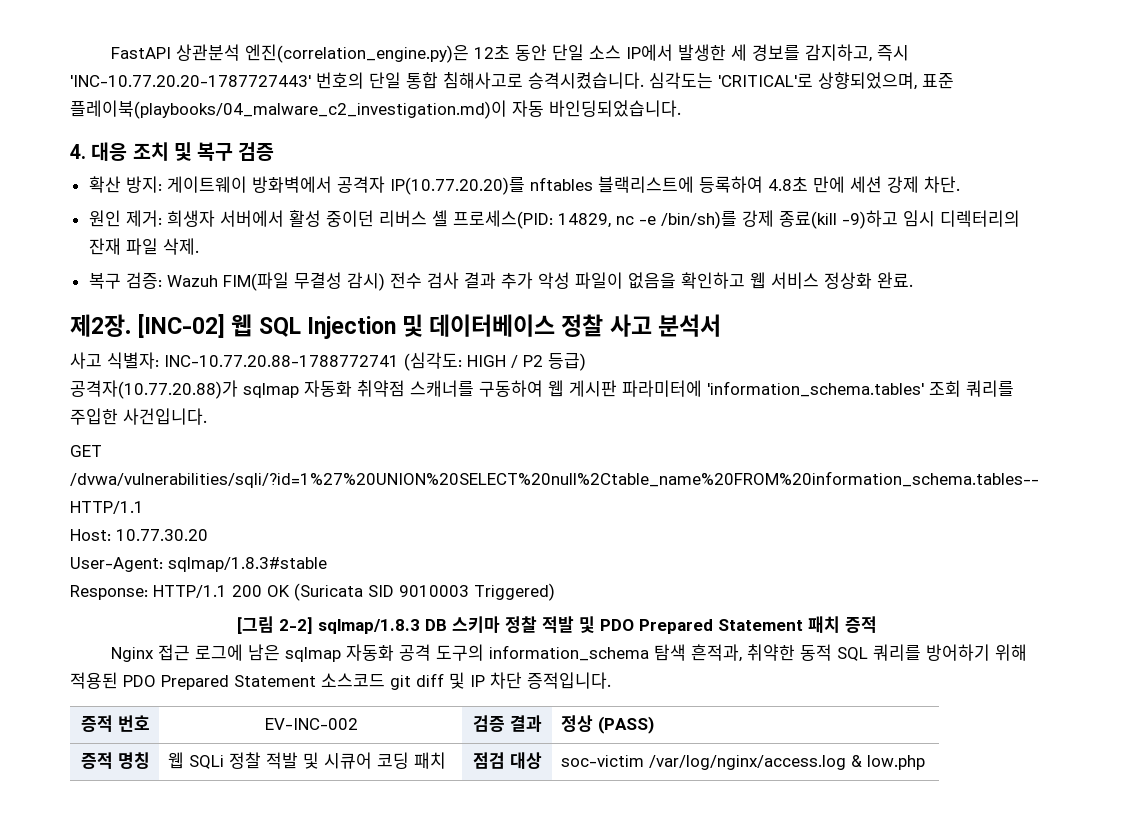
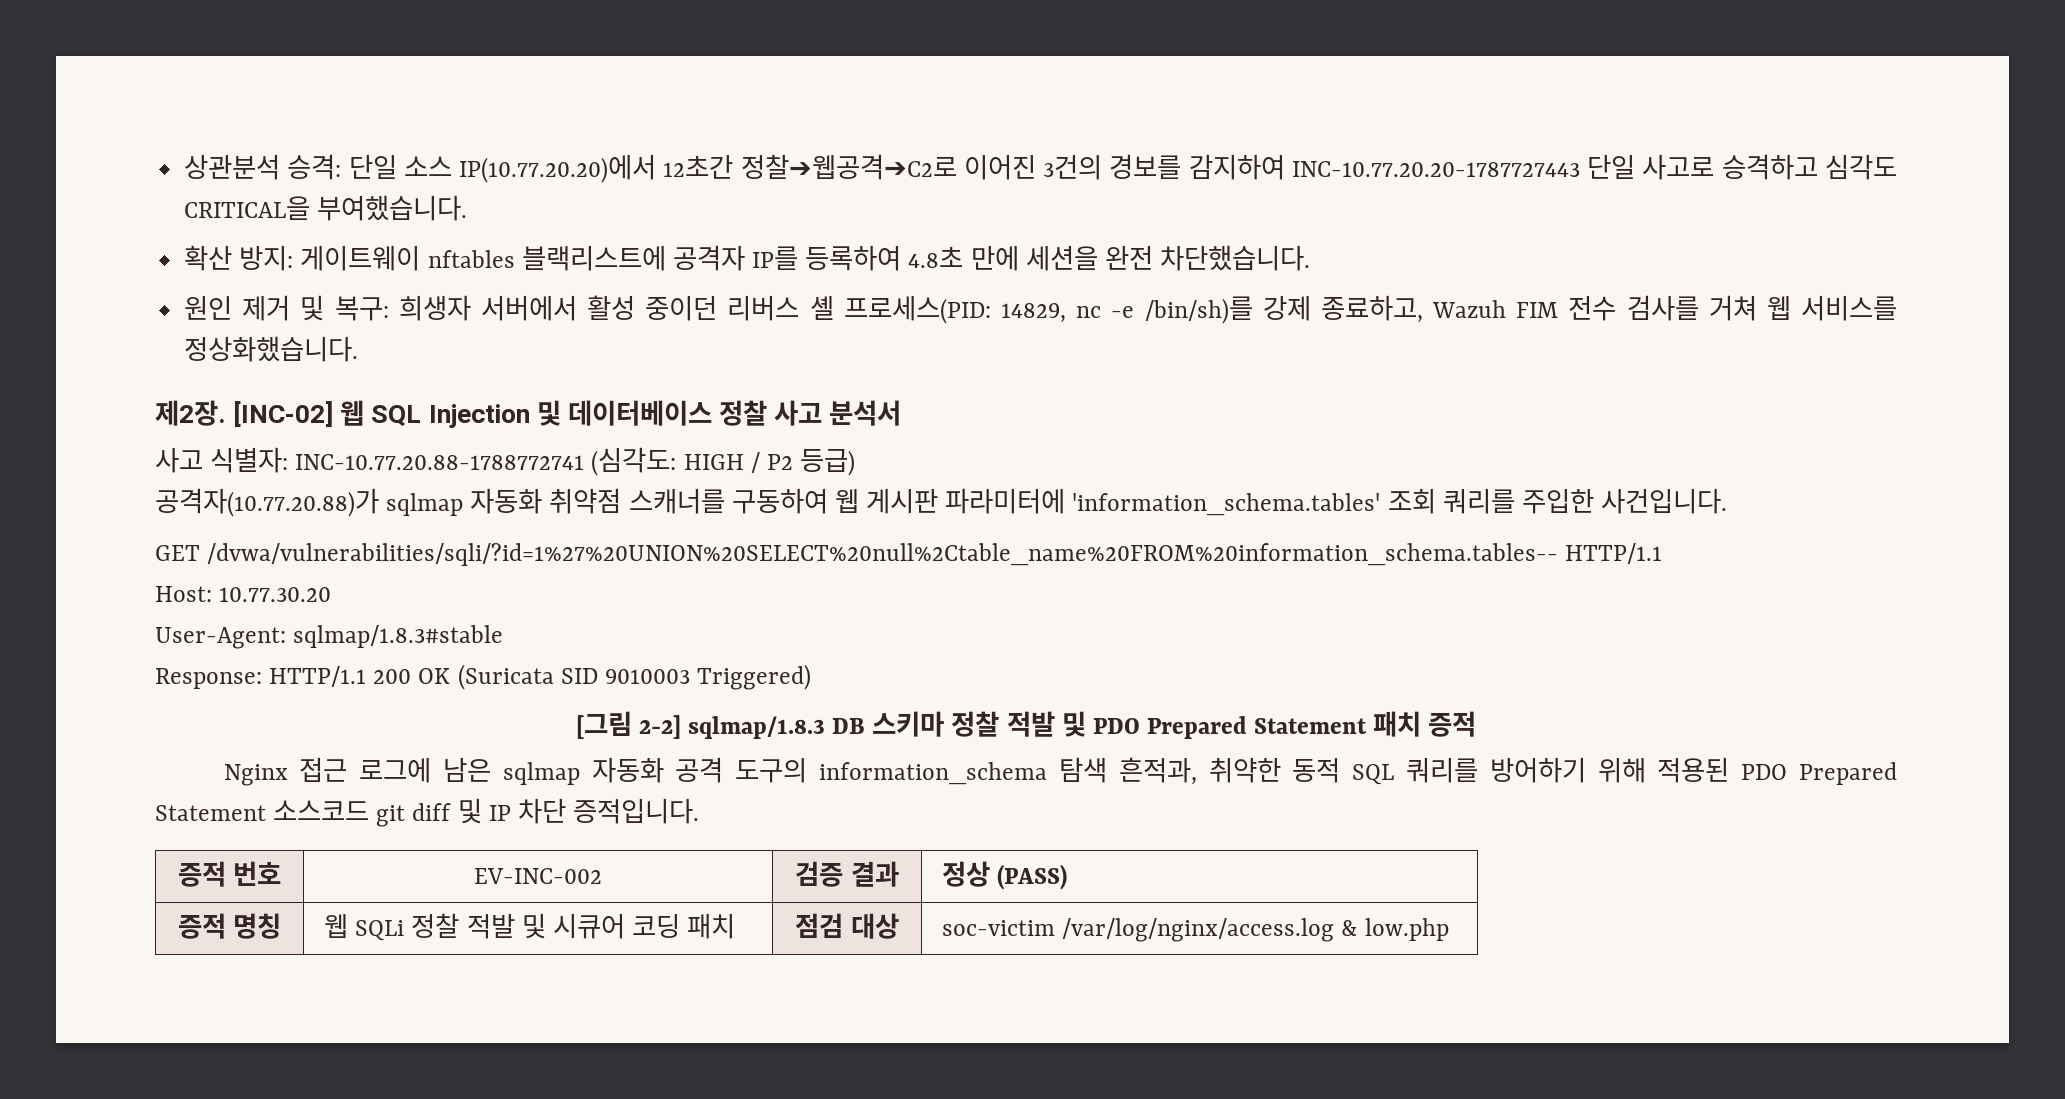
- FastAPI 상관분석 엔진(correlation_engine.py)은 12초 동안 단일 소스 IP에서 발생한 세 경보를 감지하고, 즉시 'INC-10.77.20.20-1787727443' 번호의 단일 통합 침해사고로 승격시켰습니다. 심각도는 'CRITICAL'로 상향되었으며, 표준 플레이북(playbooks/04_malware_c2_investigation.md)이 자동 바인딩되었습니다.
- 4. 대응 조치 및 복구 검증
- 확산 방지: 게이트웨이 방화벽에서 공격자 IP(10.77.20.20)를 nftables 블랙리스트에 등록하여 4.8초 만에 세션 강제 차단.
- 원인 제거: 희생자 서버에서 활성 중이던 리버스 셸 프로세스(PID: 14829, nc -e /bin/sh)를 강제 종료(kill -9)하고 임시 디렉터리의 잔재 파일 삭제.
- 복구 검증: Wazuh FIM(파일 무결성 감시) 전수 검사 결과 추가 악성 파일이 없음을 확인하고 웹 서비스 정상화 완료.
+ 상관분석 승격: 단일 소스 IP(10.77.20.20)에서 12초간 정찰➔웹공격➔C2로 이어진 3건의 경보를 감지하여 INC-10.77.20.20-1787727443 단일 사고로 승격하고 심각도 CRITICAL을 부여했습니다.
+ 확산 방지: 게이트웨이 nftables 블랙리스트에 공격자 IP를 등록하여 4.8초 만에 세션을 완전 차단했습니다.
+ 원인 제거 및 복구: 희생자 서버에서 활성 중이던 리버스 셸 프로세스(PID: 14829, nc -e /bin/sh)를 강제 종료하고, Wazuh FIM 전수 검사를 거쳐 웹 서비스를 정상화했습니다.

